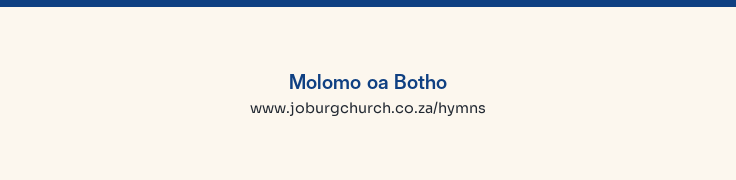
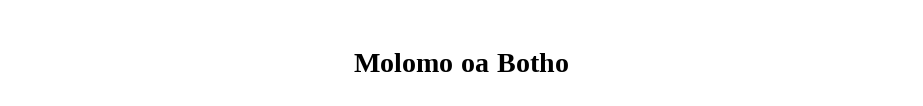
- www.joburgchurch.co.za/hymns

